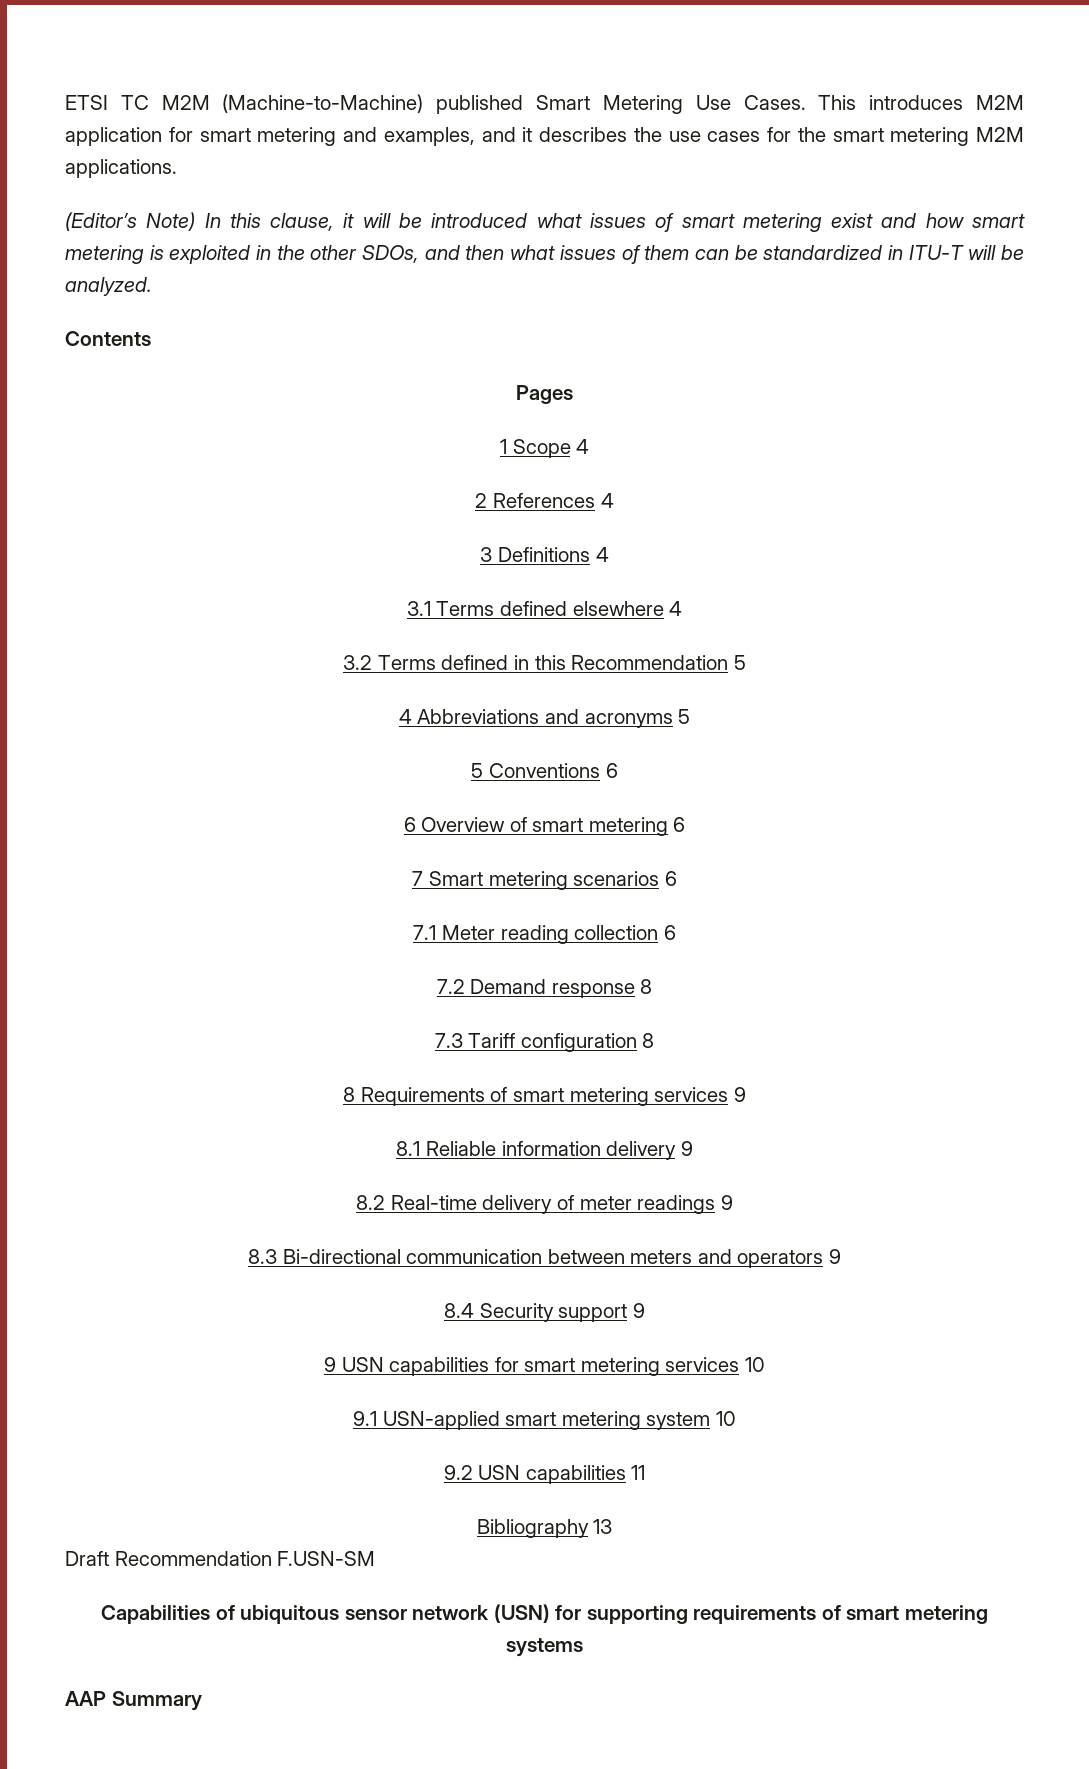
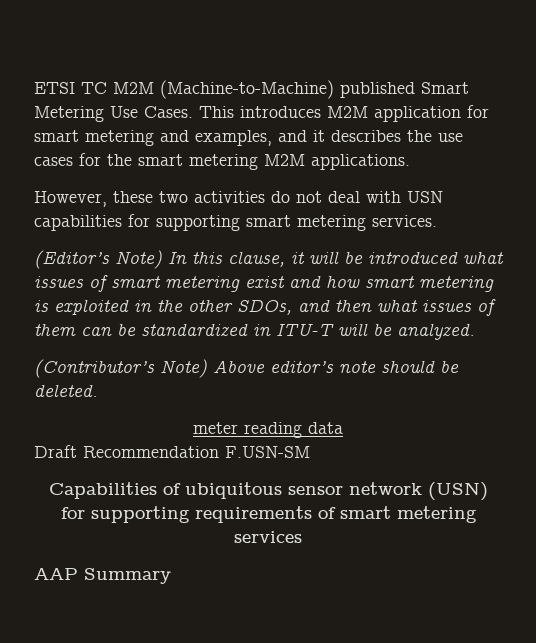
+ However, these two activities do not deal with USN capabilities for supporting smart metering services.
- Contents
- Pages
- 1 Scope 4
- 2 References 4
- 3 Definitions 4
- 3.1 Terms defined elsewhere 4
- 3.2 Terms defined in this Recommendation 5
- 4 Abbreviations and acronyms 5
- 5 Conventions 6
- 6 Overview of smart metering 6
- 7 Smart metering scenarios 6
- 7.1 Meter reading collection 6
- 7.2 Demand response 8
- 7.3 Tariff configuration 8
- 8 Requirements of smart metering services 9
- 8.1 Reliable information delivery 9
- 8.2 Real-time delivery of meter readings 9
- 8.3 Bi-directional communication between meters and operators 9
- 8.4 Security support 9
- 9 USN capabilities for smart metering services 10
- 9.1 USN-applied smart metering system 10
- 9.2 USN capabilities 11
- Bibliography 13
+ (Contributor’s Note) Above editor’s note should be deleted.
+ meter reading data
- Capabilities of ubiquitous sensor network (USN) for supporting requirements of smart metering systems
+ Capabilities of ubiquitous sensor network (USN) for supporting requirements of smart metering services

